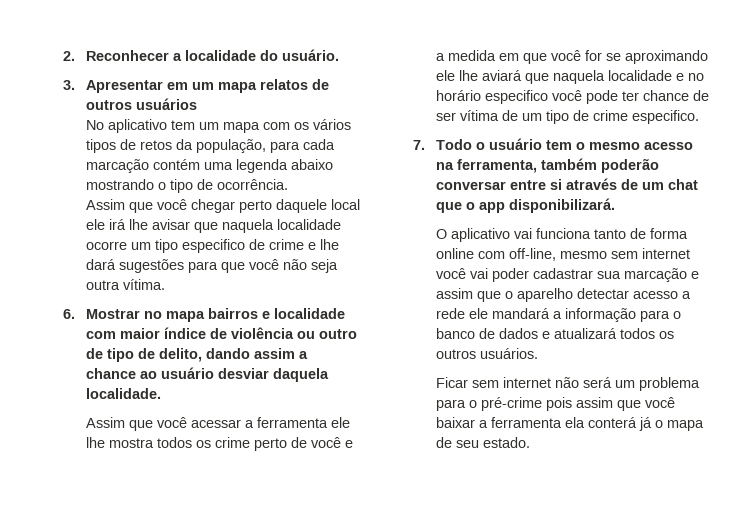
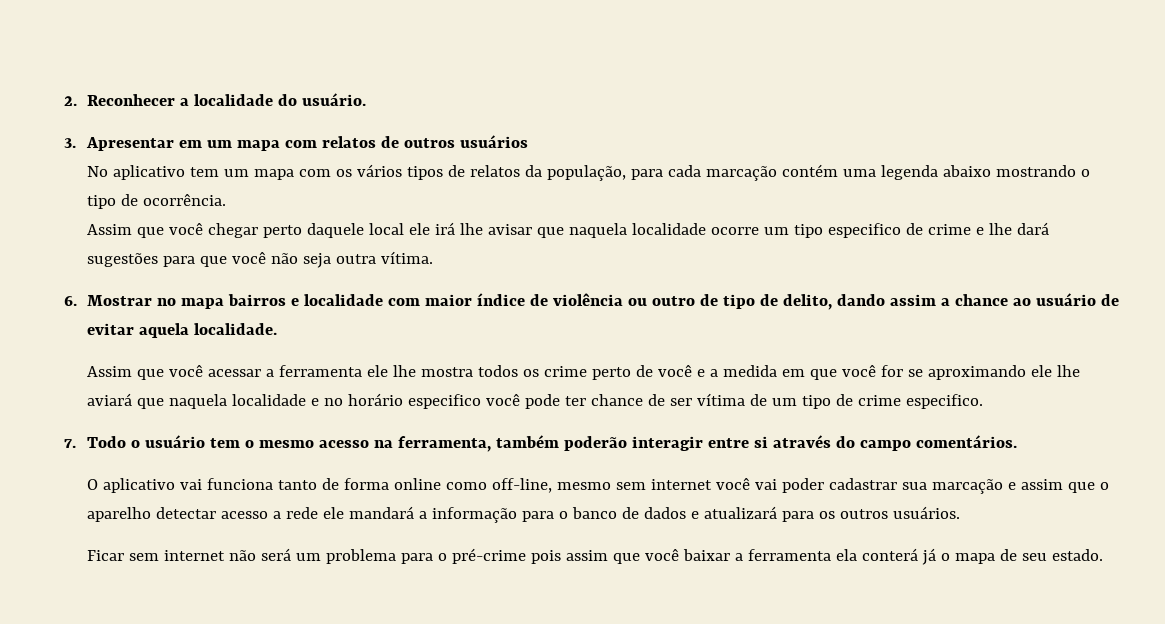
- 3. Apresentar em um mapa relatos de outros usuários
+ 3. Apresentar em um mapa com relatos de outros usuários
- No aplicativo tem um mapa com os vários tipos de retos da população, para cada marcação contém uma legenda abaixo mostrando o tipo de ocorrência.
+ No aplicativo tem um mapa com os vários tipos de relatos da população, para cada marcação contém uma legenda abaixo mostrando o tipo de ocorrência.
- 6. Mostrar no mapa bairros e localidade com maior índice de violência ou outro de tipo de delito, dando assim a chance ao usuário desviar daquela localidade.
+ 6. Mostrar no mapa bairros e localidade com maior índice de violência ou outro de tipo de delito, dando assim a chance ao usuário de evitar aquela localidade.
- 7. Todo o usuário tem o mesmo acesso na ferramenta, também poderão conversar entre si através de um chat que o app disponibilizará.
+ 7. Todo o usuário tem o mesmo acesso na ferramenta, também poderão interagir entre si através do campo comentários.
- O aplicativo vai funciona tanto de forma online com off-line, mesmo sem internet você vai poder cadastrar sua marcação e assim que o aparelho detectar acesso a rede ele mandará a informação para o banco de dados e atualizará todos os outros usuários.
+ O aplicativo vai funciona tanto de forma online como off-line, mesmo sem internet você vai poder cadastrar sua marcação e assim que o aparelho detectar acesso a rede ele mandará a informação para o banco de dados e atualizará para os outros usuários.

